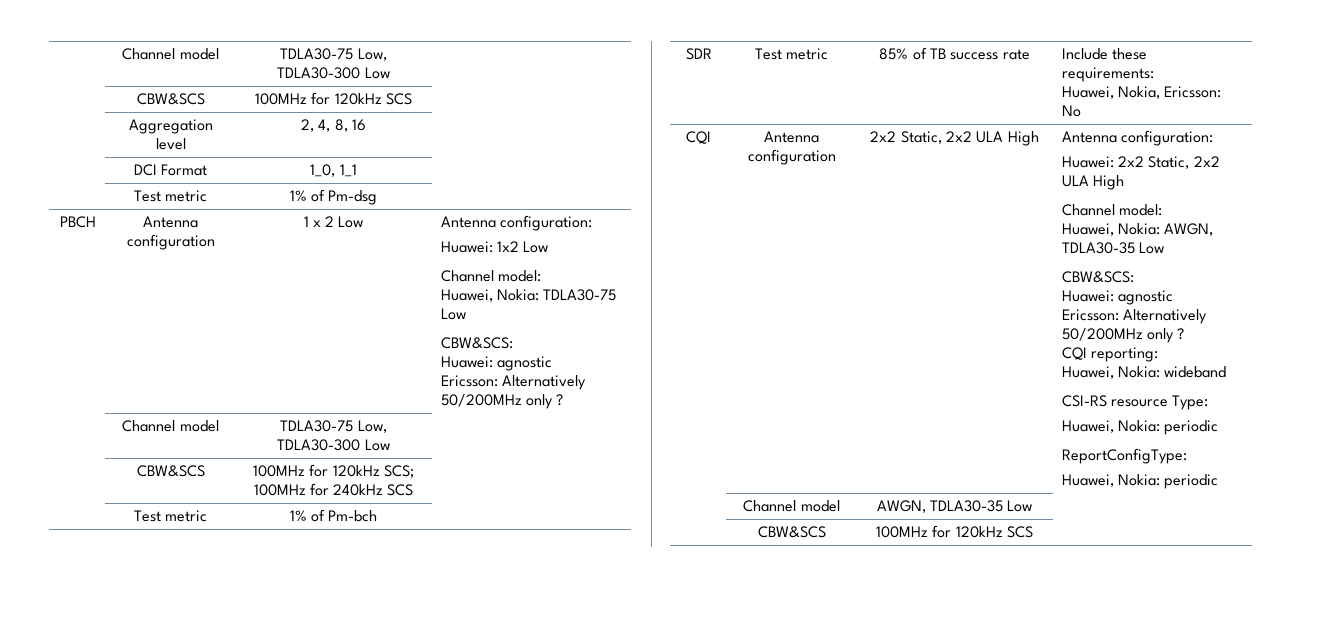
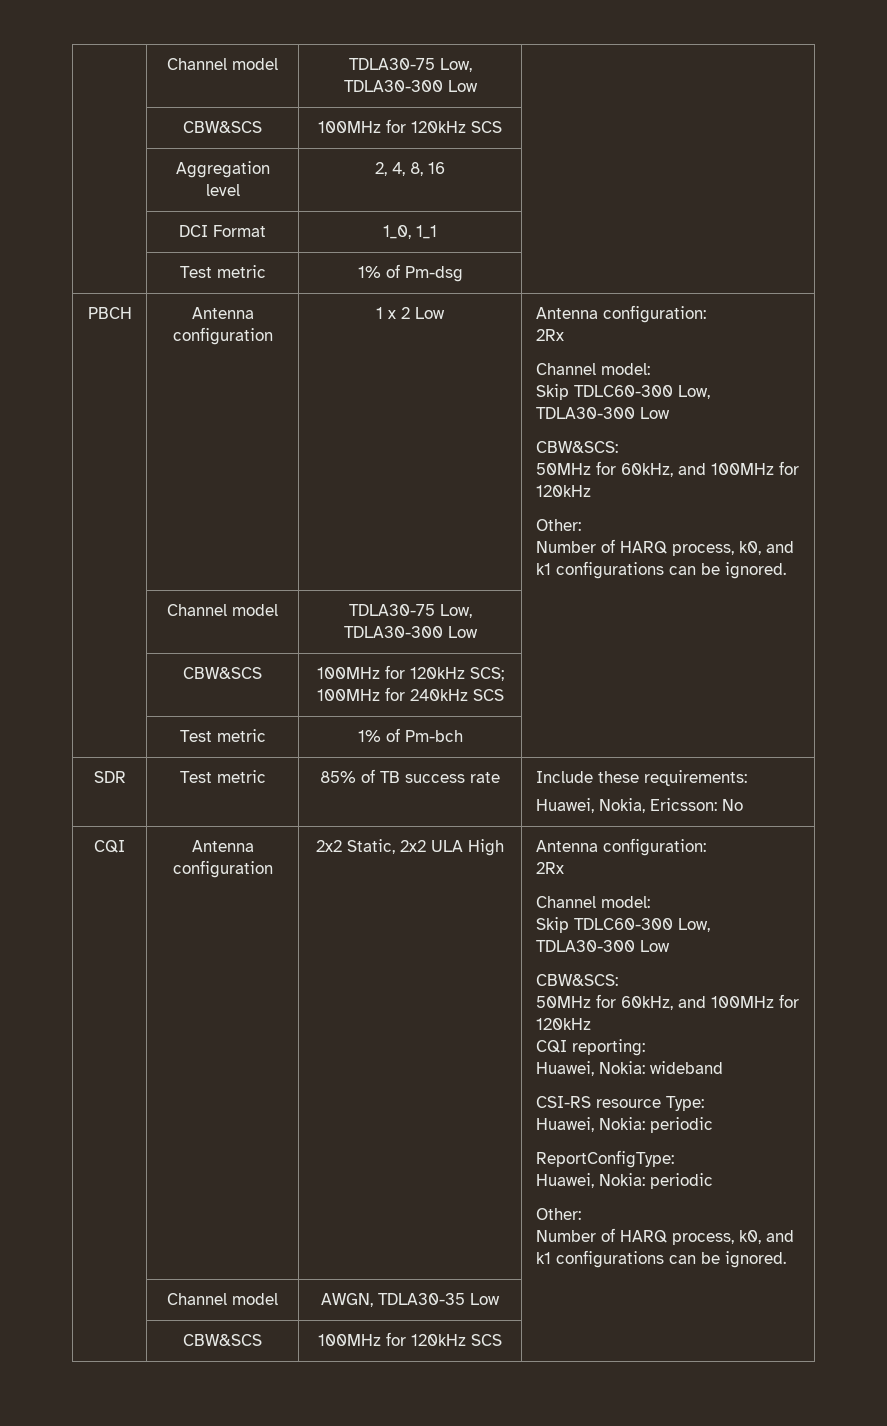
  PBCH | Antenna configuration | 1 x 2 Low | Antenna configuration:
- Huawei: 1x2 Low
+ 2Rx
  Channel model:
- Huawei, Nokia: TDLA30-75 Low
+ Skip TDLC60-300 Low, TDLA30-300 Low
  CBW&SCS:
- Huawei: agnostic
- Ericsson: Alternatively 50/200MHz only ?
+ 50MHz for 60kHz, and 100MHz for 120kHz
+ Other:
+ Number of HARQ process, k0, and k1 configurations can be ignored.
  2x2 Static, 2x2 ULA High | Antenna configuration:
- Huawei: 2x2 Static, 2x2 ULA High
+ 2Rx
  Channel model:
- Huawei, Nokia: AWGN, TDLA30-35 Low
+ Skip TDLC60-300 Low, TDLA30-300 Low
  CBW&SCS:
- Huawei: agnostic
- Ericsson: Alternatively 50/200MHz only ?
+ 50MHz for 60kHz, and 100MHz for 120kHz
  ReportConfigType:
  Huawei, Nokia: periodic
+ Other:
+ Number of HARQ process, k0, and k1 configurations can be ignored.

